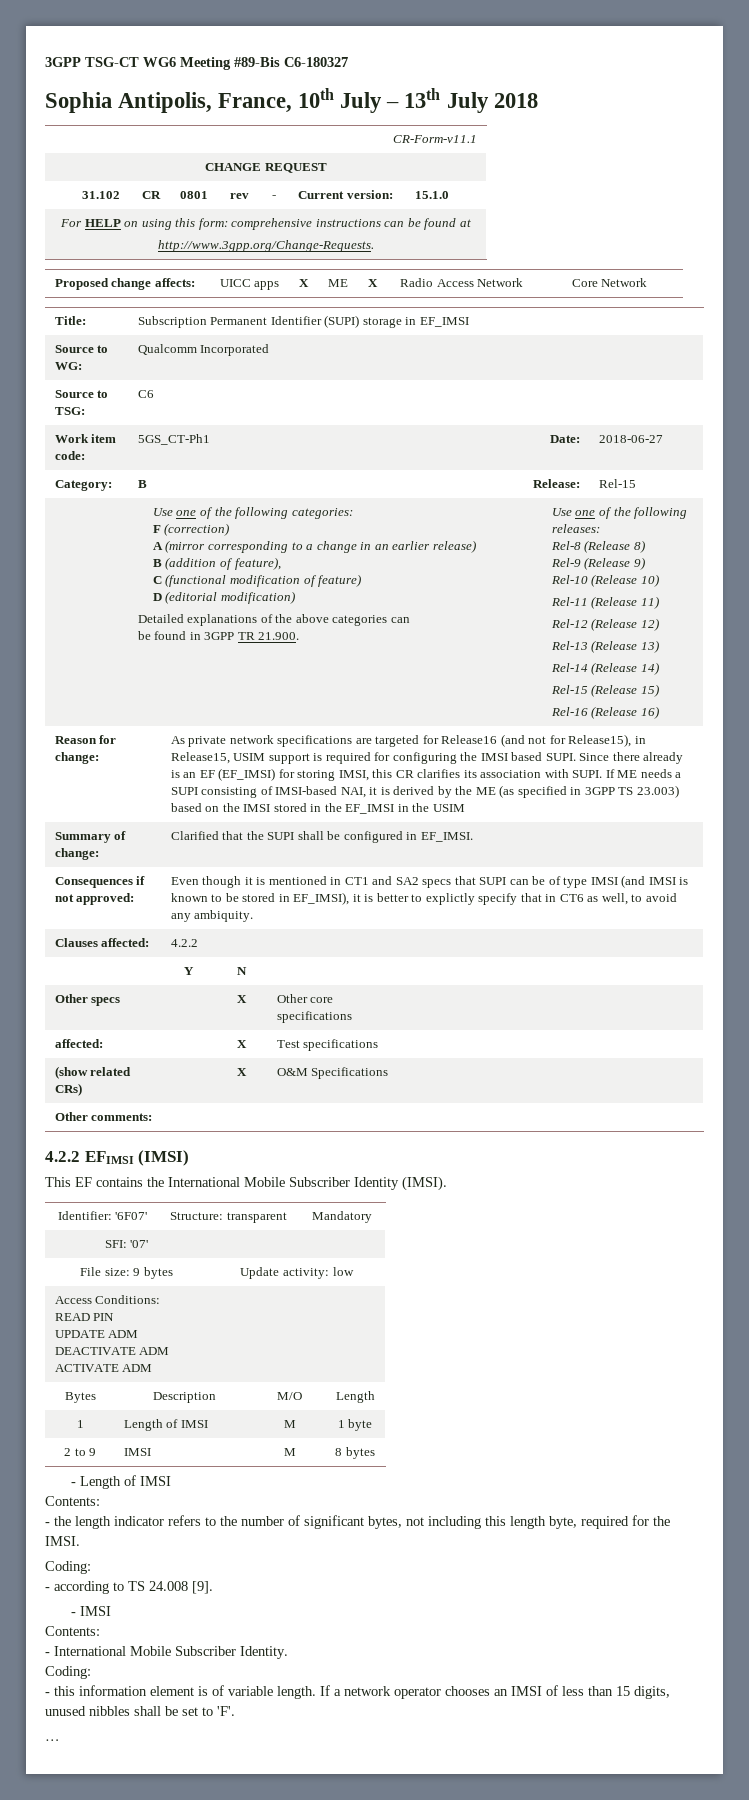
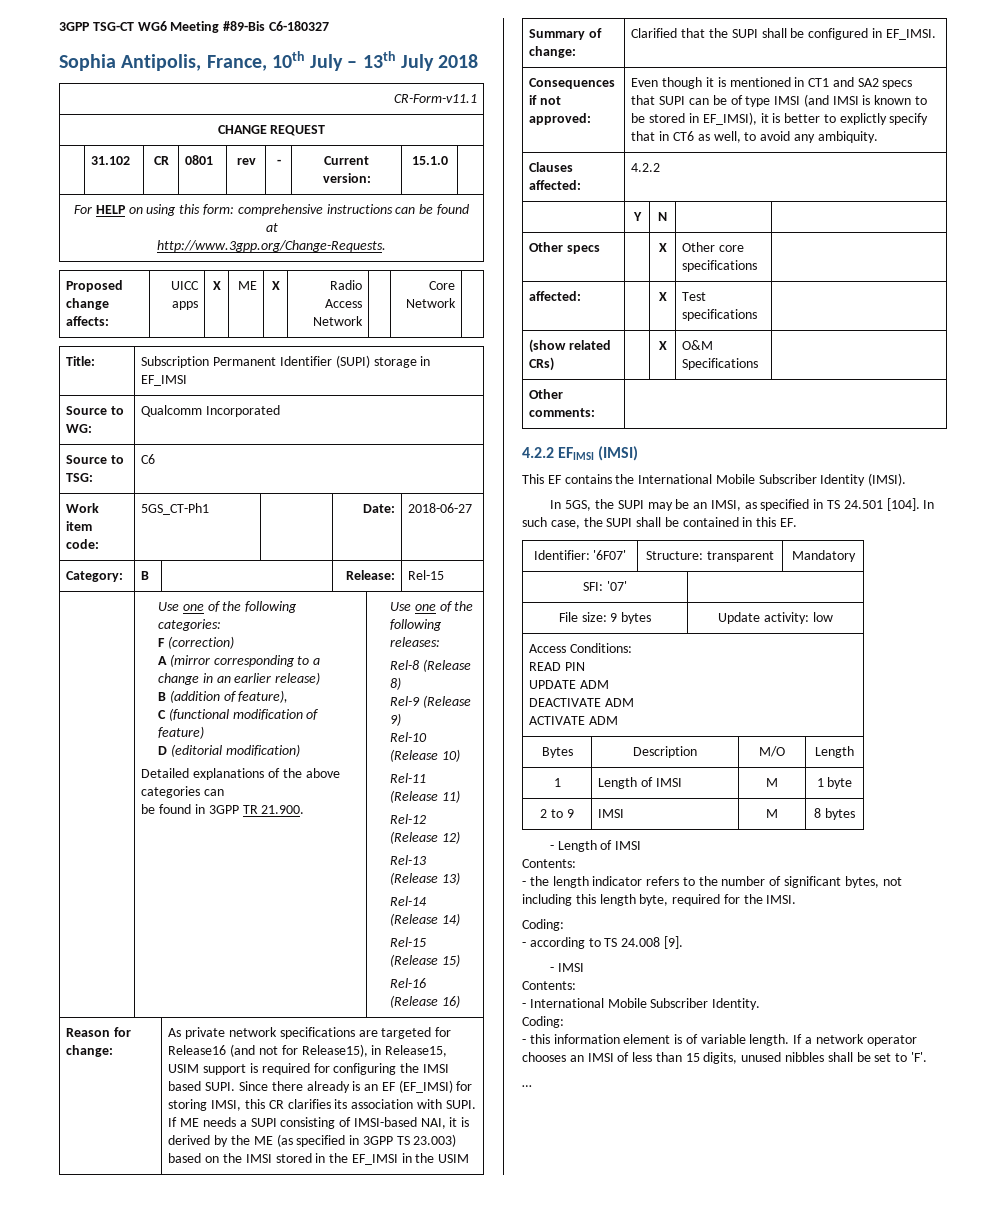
+ In 5GS, the SUPI may be an IMSI, as specified in TS 24.501 [104]. In such case, the SUPI shall be contained in this EF.

